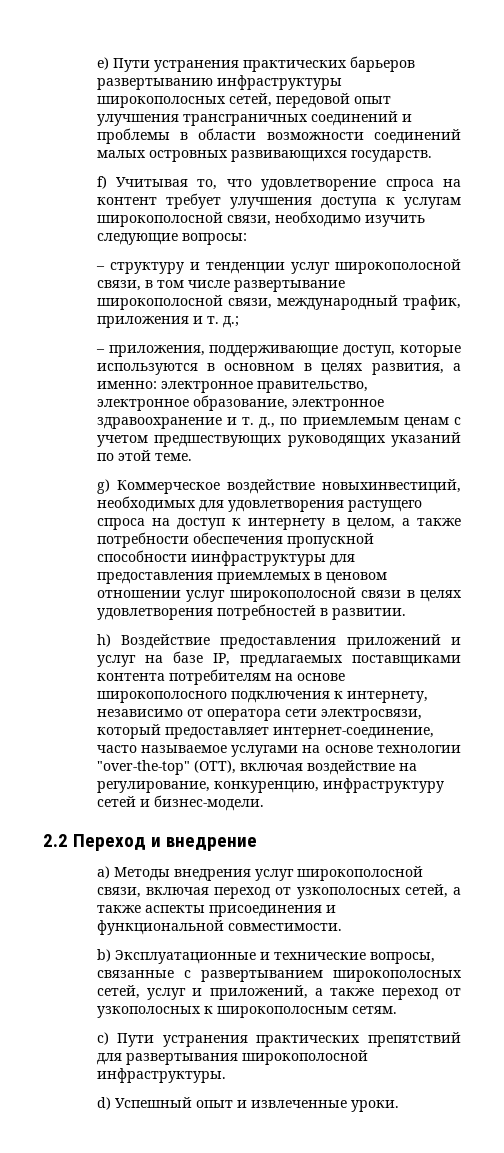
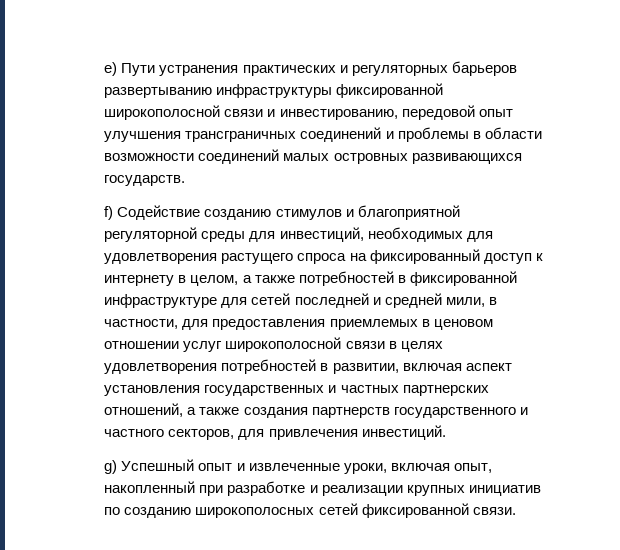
- e) Пути устранения практических барьеров развертыванию инфраструктуры широкополосных сетей, передовой опыт улучшения трансграничных соединений и проблемы в области возможности соединений малых островных развивающихся государств.
+ e) Пути устранения практических и регуляторных барьеров развертыванию инфраструктуры фиксированной широкополосной связи и инвестированию, передовой опыт улучшения трансграничных соединений и проблемы в области возможности соединений малых островных развивающихся государств.
- f) Учитывая то, что удовлетворение спроса на контент требует улучшения доступа к услугам широкополосной связи, необходимо изучить следующие вопросы:
- – структуру и тенденции услуг широкополосной связи, в том числе развертывание широкополосной связи, международный трафик, приложения и т. д.;
- – приложения, поддерживающие доступ, которые используются в основном в целях развития, а именно: электронное правительство, электронное образование, электронное здравоохранение и т. д., по приемлемым ценам с учетом предшествующих руководящих указаний по этой теме.
- g) Коммерческое воздействие новыхинвестиций, необходимых для удовлетворения растущего спроса на доступ к интернету в целом, а также потребности обеспечения пропускной способности иинфраструктуры для предоставления приемлемых в ценовом отношении услуг широкополосной связи в целях удовлетворения потребностей в развитии.
- h) Воздействие предоставления приложений и услуг на базе IP, предлагаемых поставщиками контента потребителям на основе широкополосного подключения к интернету, независимо от оператора сети электросвязи, который предоставляет интернет-соединение, часто называемое услугами на основе технологии "over-the-top" (OTT), включая воздействие на регулирование, конкуренцию, инфраструктуру сетей и бизнес-модели.
- 2.2 Переход и внедрение
- a) Методы внедрения услуг широкополосной связи, включая переход от узкополосных сетей, а также аспекты присоединения и функциональной совместимости.
- b) Эксплуатационные и технические вопросы, связанные с развертыванием широкополосных сетей, услуг и приложений, а также переход от узкополосных к широкополосным сетям.
- c) Пути устранения практических препятствий для развертывания широкополосной инфраструктуры.
- d) Успешный опыт и извлеченные уроки.
+ f) Содействие созданию стимулов и благоприятной регуляторной среды для инвестиций, необходимых для удовлетворения растущего спроса на фиксированный доступ к интернету в целом, а также потребностей в фиксированной инфраструктуре для сетей последней и средней мили, в частности, для предоставления приемлемых в ценовом отношении услуг широкополосной связи в целях удовлетворения потребностей в развитии, включая аспект установления государственных и частных партнерских отношений, а также создания партнерств государственного и частного секторов, для привлечения инвестиций.
+ g) Успешный опыт и извлеченные уроки, включая опыт, накопленный при разработке и реализации крупных инициатив по созданию широкополосных сетей фиксированной связи.

